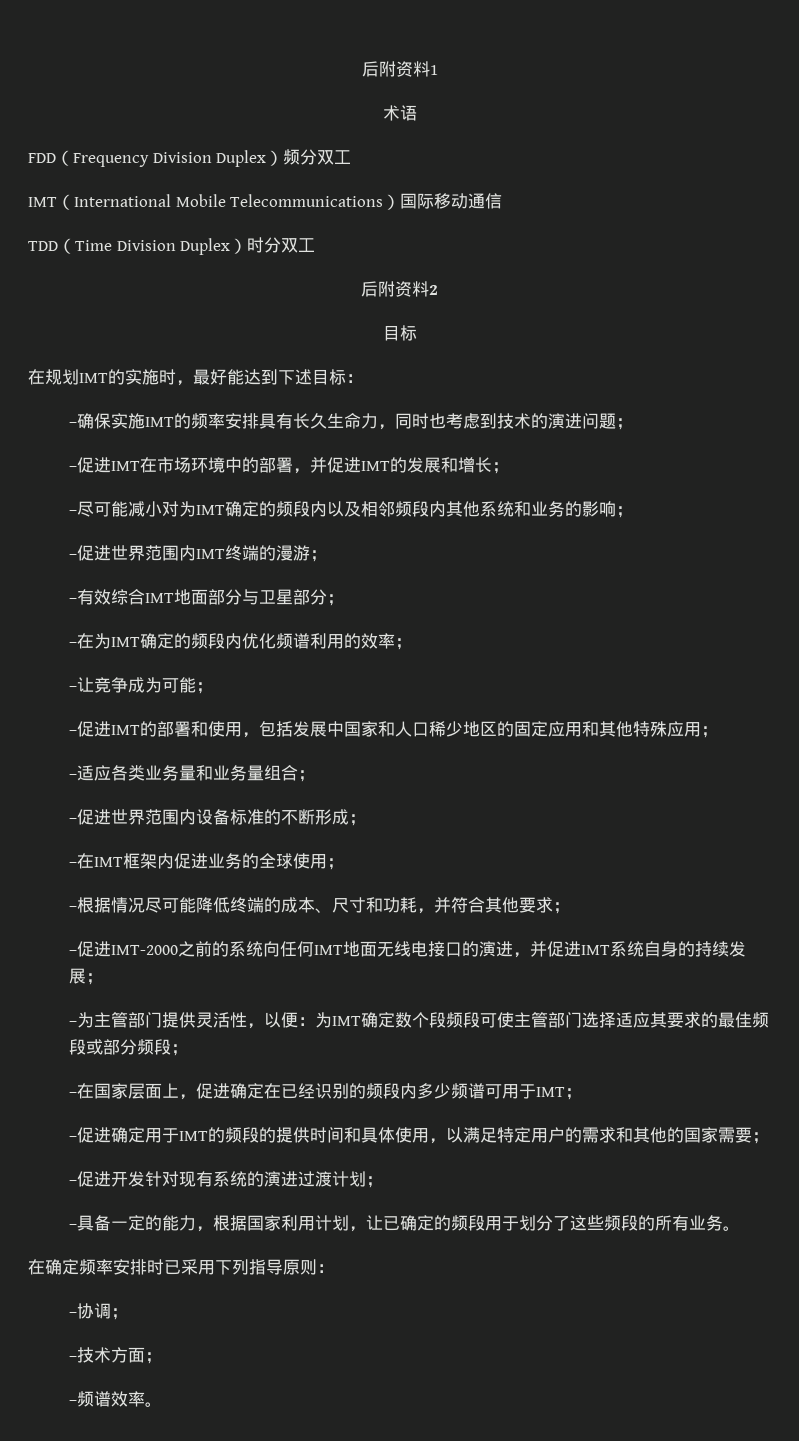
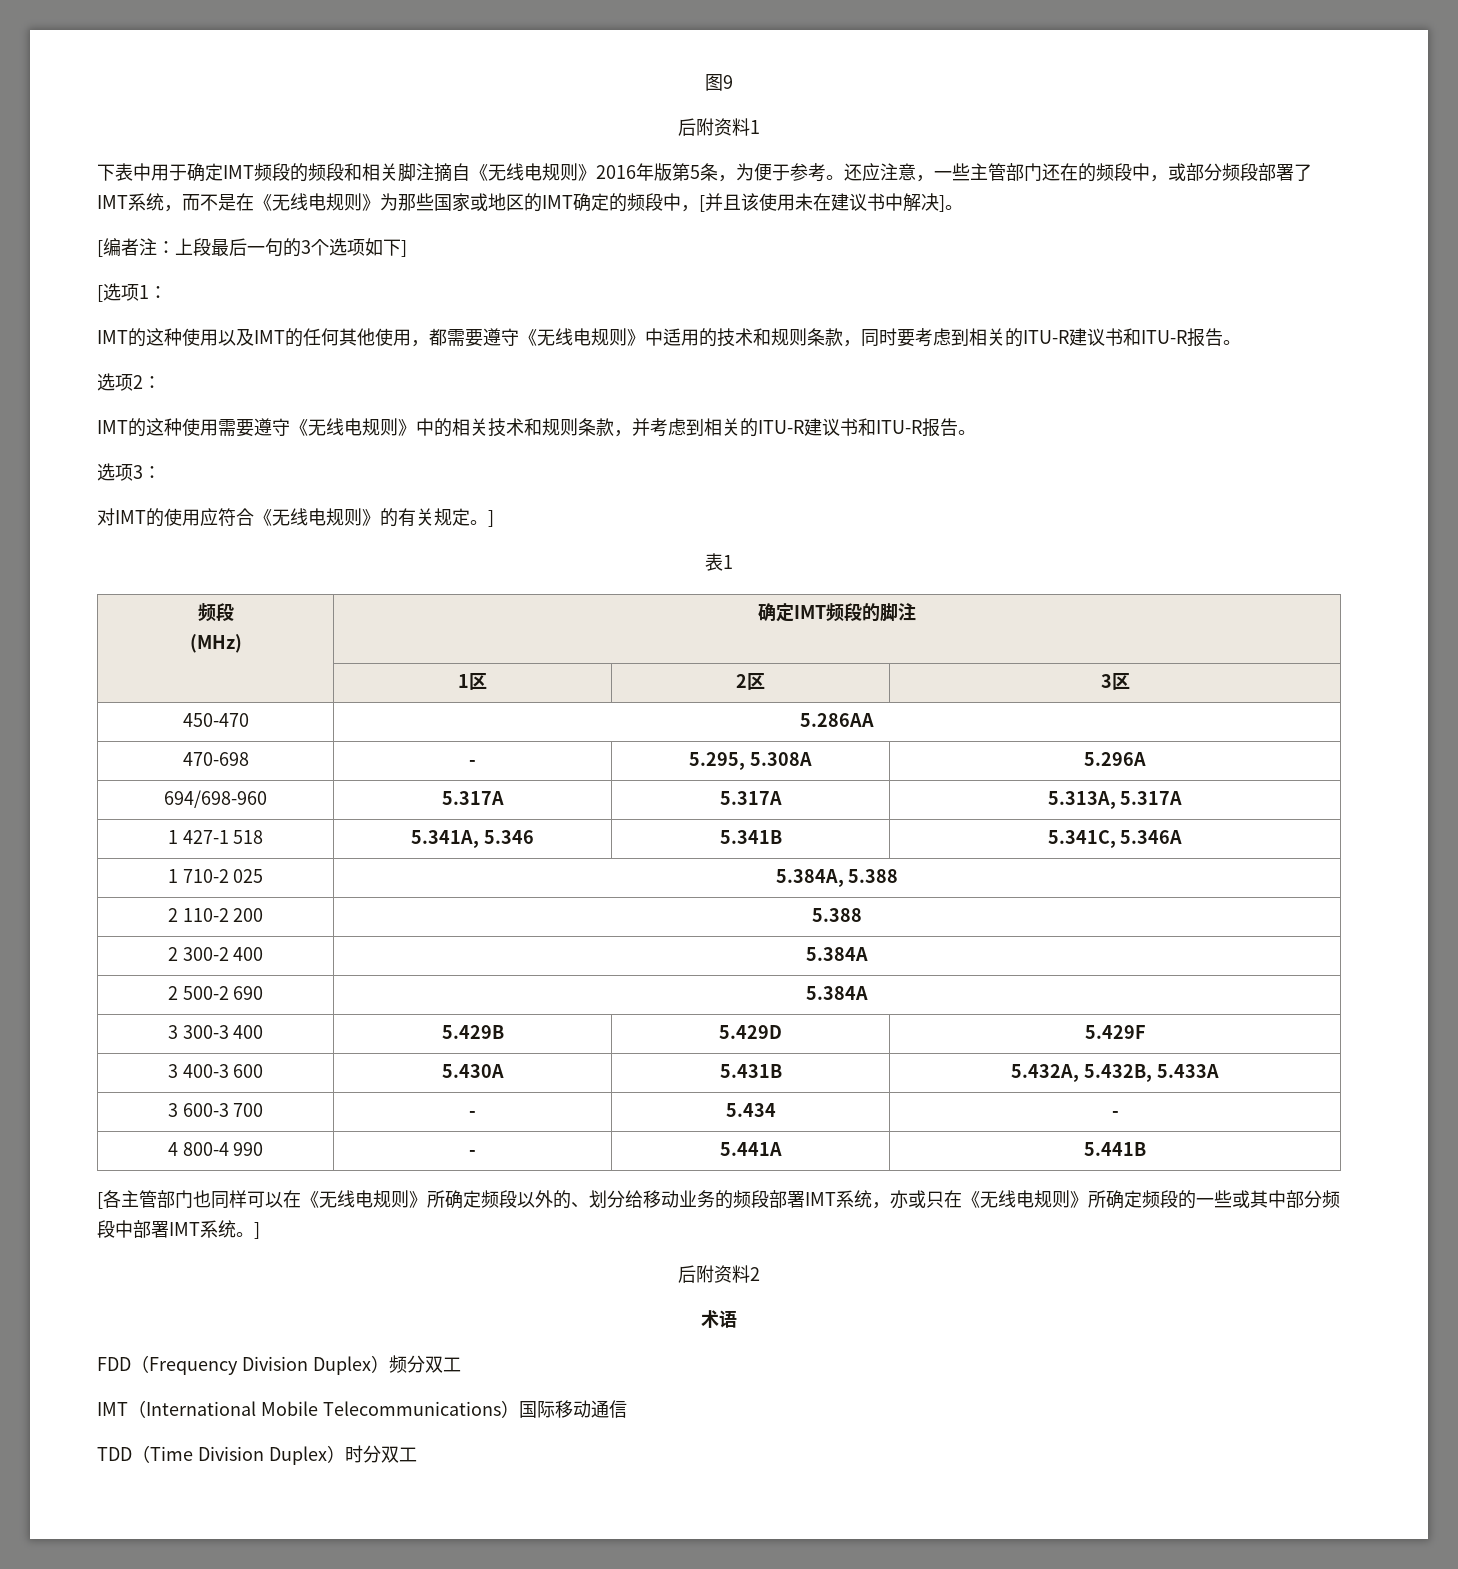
+ 图9
+ 下表中用于确定IMT频段的频段和相关脚注摘自《无线电规则》2016年版第5条，为便于参考。还应注意，一些主管部门还在的频段中，或部分频段部署了IMT系统，而不是在《无线电规则》为那些国家或地区的IMT确定的频段中，[并且该使用未在建议书中解决]。
+ [编者注：上段最后一句的3个选项如下]
+ [选项1：
+ IMT的这种使用以及IMT的任何其他使用，都需要遵守《无线电规则》中适用的技术和规则条款，同时要考虑到相关的ITU-R建议书和ITU-R报告。
+ 选项2：
+ IMT的这种使用需要遵守《无线电规则》中的相关技术和规则条款，并考虑到相关的ITU-R建议书和ITU-R报告。
+ 选项3：
+ 对IMT的使用应符合《无线电规则》的有关规定。]
+ 表1
+ 频段
+ (MHz) | 确定IMT频段的脚注
+ | 1区 | 2区 | 3区
+ 450-470 | 5.286AA
+ 470-698 | - | 5.295, 5.308A | 5.296A
+ 694/698-960 | 5.317A | 5.317A | 5.313A, 5.317A
+ 1 427-1 518 | 5.341A, 5.346 | 5.341B | 5.341C, 5.346A
+ 1 710-2 025 | 5.384A, 5.388
+ 2 110-2 200 | 5.388
+ 2 300-2 400 | 5.384A
+ 2 500-2 690 | 5.384A
+ 3 300-3 400 | 5.429B | 5.429D | 5.429F
+ 3 400-3 600 | 5.430A | 5.431B | 5.432A, 5.432B, 5.433A
+ 3 600-3 700 | - | 5.434 | -
+ 4 800-4 990 | - | 5.441A | 5.441B
+ [各主管部门也同样可以在《无线电规则》所确定频段以外的、划分给移动业务的频段部署IMT系统，亦或只在《无线电规则》所确定频段的一些或其中部分频段中部署IMT系统。]
+ 后附资料2
- 后附资料2
- 目标
- 在规划IMT的实施时，最好能达到下述目标：
- –确保实施IMT的频率安排具有长久生命力，同时也考虑到技术的演进问题；
- –促进IMT在市场环境中的部署，并促进IMT的发展和增长；
- –尽可能减小对为IMT确定的频段内以及相邻频段内其他系统和业务的影响；
- –促进世界范围内IMT终端的漫游；
- –有效综合IMT地面部分与卫星部分；
- –在为IMT确定的频段内优化频谱利用的效率；
- –让竞争成为可能；
- –促进IMT的部署和使用，包括发展中国家和人口稀少地区的固定应用和其他特殊应用；
- –适应各类业务量和业务量组合；
- –促进世界范围内设备标准的不断形成；
- –在IMT框架内促进业务的全球使用；
- –根据情况尽可能降低终端的成本、尺寸和功耗，并符合其他要求；
- –促进IMT-2000之前的系统向任何IMT地面无线电接口的演进，并促进IMT系统自身的持续发展；
- –为主管部门提供灵活性，以便：为IMT确定数个段频段可使主管部门选择适应其要求的最佳频段或部分频段；
- –在国家层面上，促进确定在已经识别的频段内多少频谱可用于IMT；
- –促进确定用于IMT的频段的提供时间和具体使用，以满足特定用户的需求和其他的国家需要；
- –促进开发针对现有系统的演进过渡计划；
- –具备一定的能力，根据国家利用计划，让已确定的频段用于划分了这些频段的所有业务。
- 在确定频率安排时已采用下列指导原则：
- –协调；
- –技术方面；
- –频谱效率。

